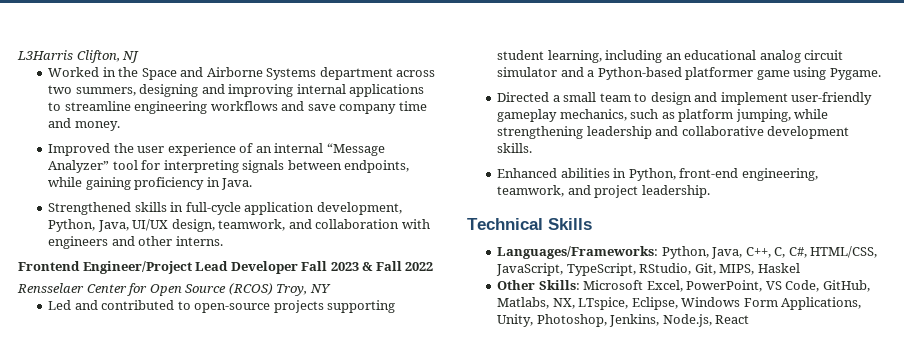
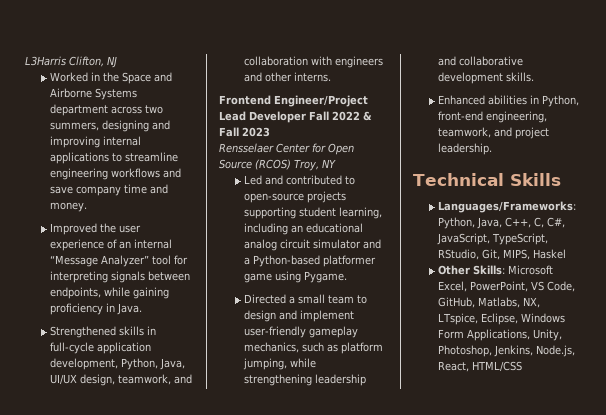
- Frontend Engineer/Project Lead Developer Fall 2023 & Fall 2022
+ Frontend Engineer/Project Lead Developer Fall 2022 & Fall 2023
- Languages/Frameworks: Python, Java, C++, C, C#, HTML/CSS, JavaScript, TypeScript, RStudio, Git, MIPS, Haskel
+ Languages/Frameworks: Python, Java, C++, C, C#, JavaScript, TypeScript, RStudio, Git, MIPS, Haskel
- Other Skills: Microsoft Excel, PowerPoint, VS Code, GitHub, Matlabs, NX, LTspice, Eclipse, Windows Form Applications, Unity, Photoshop, Jenkins, Node.js, React
+ Other Skills: Microsoft Excel, PowerPoint, VS Code, GitHub, Matlabs, NX, LTspice, Eclipse, Windows Form Applications, Unity, Photoshop, Jenkins, Node.js, React, HTML/CSS

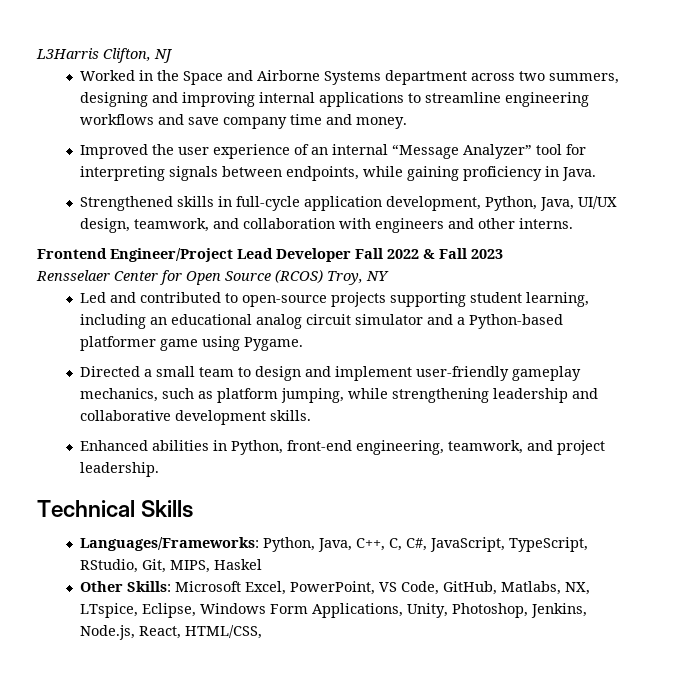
- Other Skills: Microsoft Excel, PowerPoint, VS Code, GitHub, Matlabs, NX, LTspice, Eclipse, Windows Form Applications, Unity, Photoshop, Jenkins, Node.js, React, HTML/CSS
+ Other Skills: Microsoft Excel, PowerPoint, VS Code, GitHub, Matlabs, NX, LTspice, Eclipse, Windows Form Applications, Unity, Photoshop, Jenkins, Node.js, React, HTML/CSS,

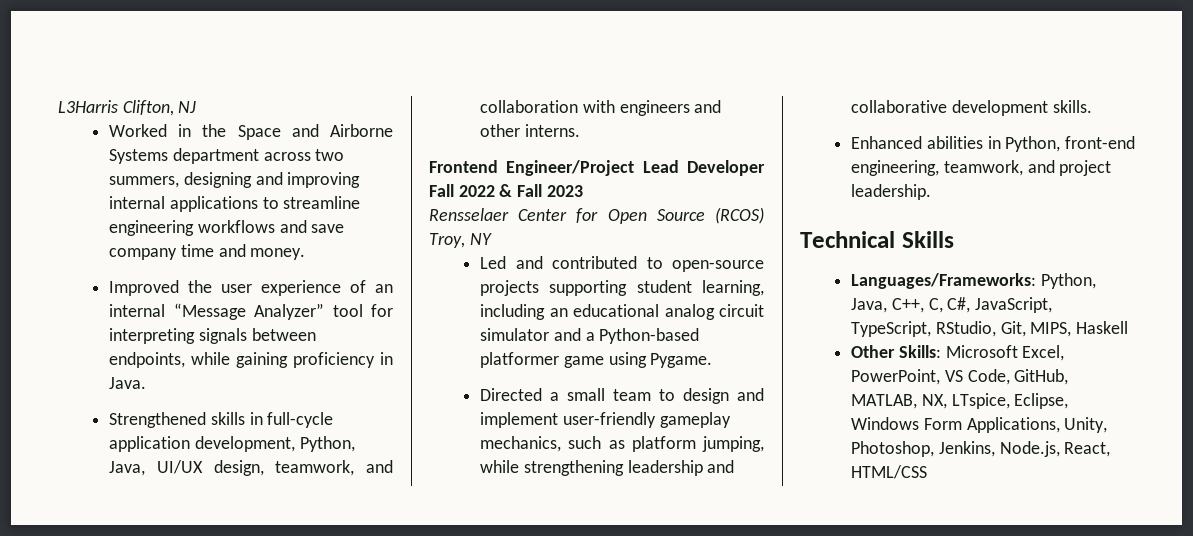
- Languages/Frameworks: Python, Java, C++, C, C#, JavaScript, TypeScript, RStudio, Git, MIPS, Haskel
+ Languages/Frameworks: Python, Java, C++, C, C#, JavaScript, TypeScript, RStudio, Git, MIPS, Haskell
- Other Skills: Microsoft Excel, PowerPoint, VS Code, GitHub, Matlabs, NX, LTspice, Eclipse, Windows Form Applications, Unity, Photoshop, Jenkins, Node.js, React, HTML/CSS,
+ Other Skills: Microsoft Excel, PowerPoint, VS Code, GitHub, MATLAB, NX, LTspice, Eclipse, Windows Form Applications, Unity, Photoshop, Jenkins, Node.js, React, HTML/CSS

